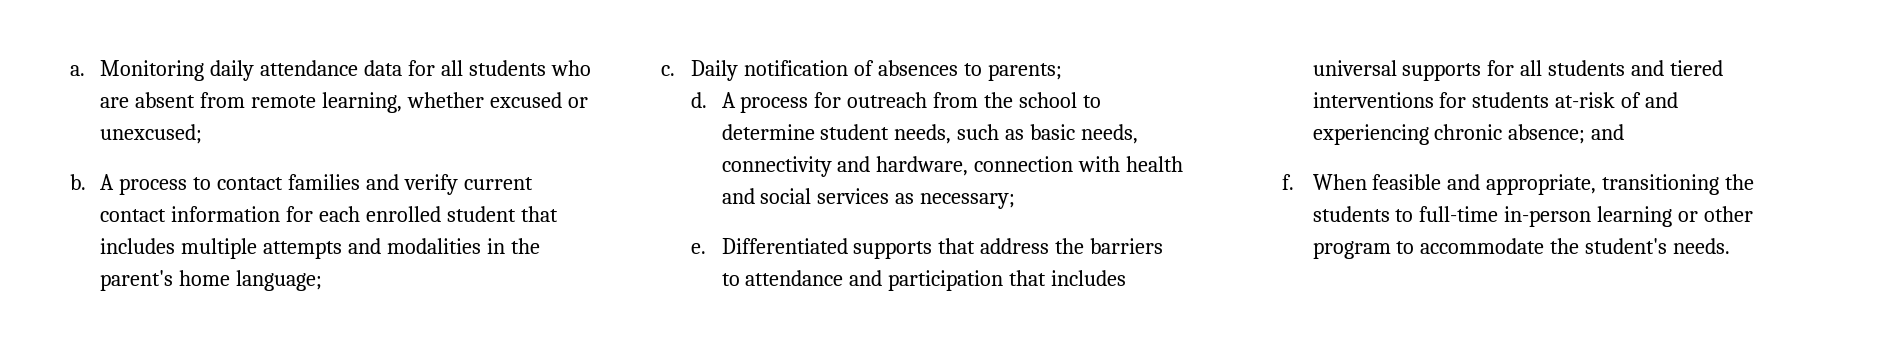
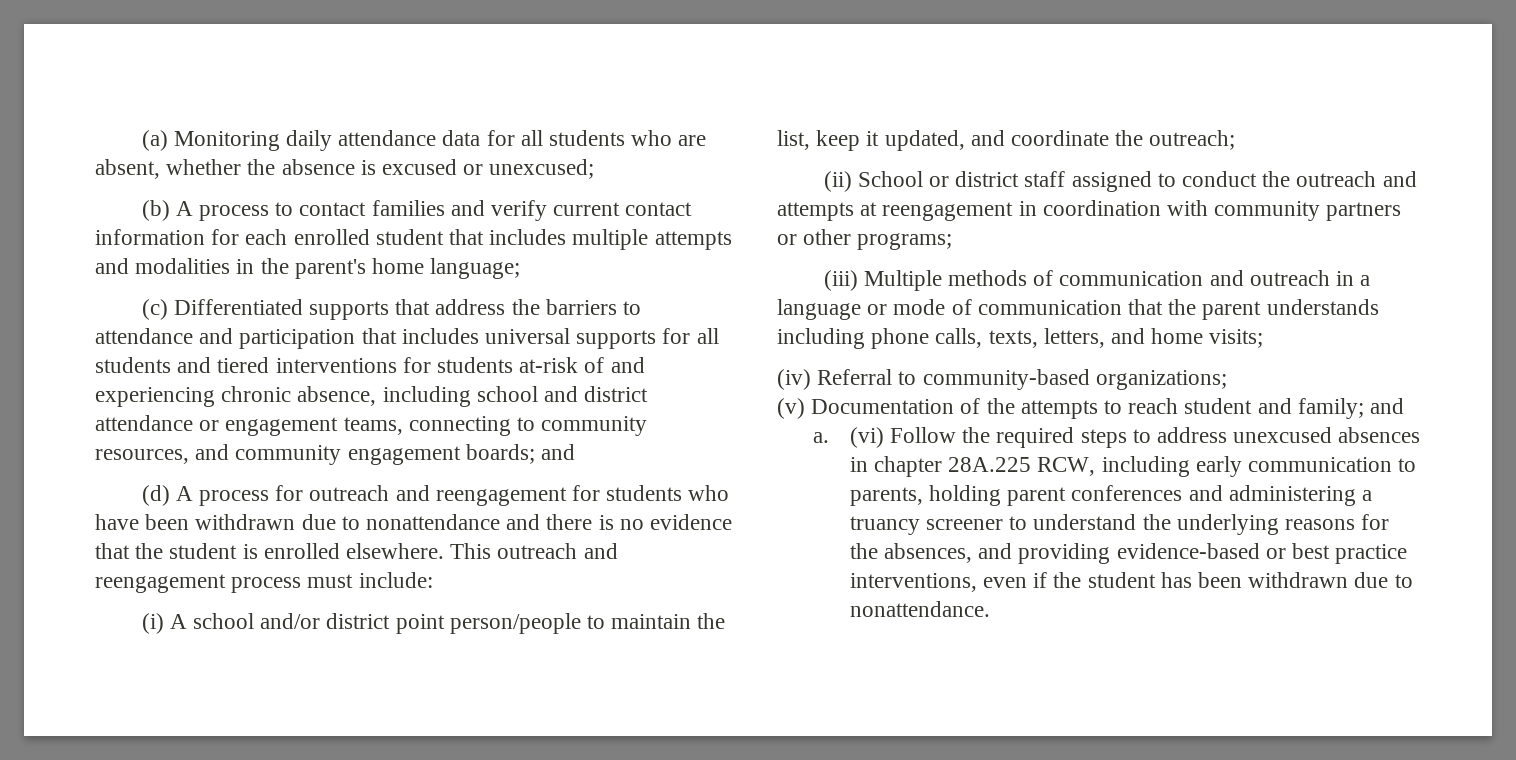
- a. Monitoring daily attendance data for all students who are absent from remote learning, whether excused or unexcused;
+ (a) Monitoring daily attendance data for all students who are absent, whether the absence is excused or unexcused;
- b. A process to contact families and verify current contact information for each enrolled student that includes multiple attempts and modalities in the parent's home language;
+ (b) A process to contact families and verify current contact information for each enrolled student that includes multiple attempts and modalities in the parent's home language;
- c. Daily notification of absences to parents;
- d. A process for outreach from the school to determine student needs, such as basic needs, connectivity and hardware, connection with health and social services as necessary;
- e. Differentiated supports that address the barriers to attendance and participation that includes universal supports for all students and tiered interventions for students at-risk of and experiencing chronic absence; and
- f. When feasible and appropriate, transitioning the students to full-time in-person learning or other program to accommodate the student's needs.
+ (c) Differentiated supports that address the barriers to attendance and participation that includes universal supports for all students and tiered interventions for students at-risk of and experiencing chronic absence, including school and district attendance or engagement teams, connecting to community resources, and community engagement boards; and
+ (d) A process for outreach and reengagement for students who have been withdrawn due to nonattendance and there is no evidence that the student is enrolled elsewhere. This outreach and reengagement process must include:
+ (i) A school and/or district point person/people to maintain the list, keep it updated, and coordinate the outreach;
+ (ii) School or district staff assigned to conduct the outreach and attempts at reengagement in coordination with community partners or other programs;
+ (iii) Multiple methods of communication and outreach in a language or mode of communication that the parent understands including phone calls, texts, letters, and home visits;
+ (iv) Referral to community-based organizations;
+ (v) Documentation of the attempts to reach student and family; and
+ a. (vi) Follow the required steps to address unexcused absences in chapter 28A.225 RCW, including early communication to parents, holding parent conferences and administering a truancy screener to understand the underlying reasons for the absences, and providing evidence-based or best practice interventions, even if the student has been withdrawn due to nonattendance.

